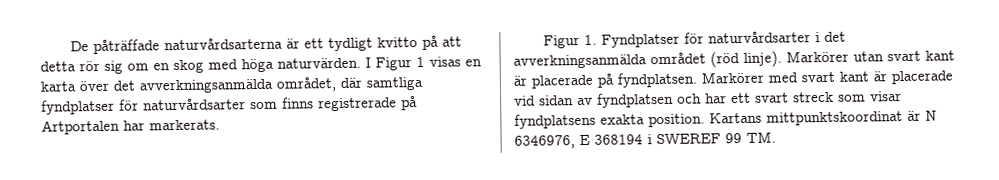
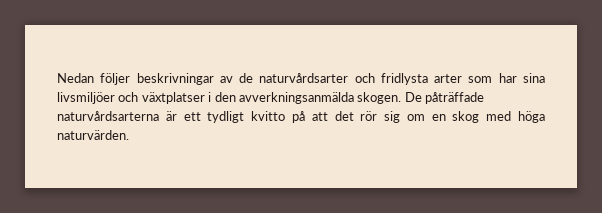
+ Nedan följer beskrivningar av de naturvårdsarter och fridlysta arter som har sina livsmiljöer och växtplatser i den avverkningsanmälda skogen.
- De påträffade naturvårdsarterna är ett tydligt kvitto på att detta rör sig om en skog med höga naturvärden. I Figur 1 visas en karta över det avverkningsanmälda området, där samtliga fyndplatser för naturvårdsarter som finns registrerade på Artportalen har markerats.
- Figur 1. Fyndplatser för naturvårdsarter i det avverkningsanmälda området (röd linje). Markörer utan svart kant är placerade på fyndplatsen. Markörer med svart kant är placerade vid sidan av fyndplatsen och har ett svart streck som visar fyndplatsens exakta position. Kartans mittpunktskoordinat är N 6346976, E 368194 i SWEREF 99 TM.
+ De påträffade naturvårdsarterna är ett tydligt kvitto på att det rör sig om en skog med höga naturvärden.

